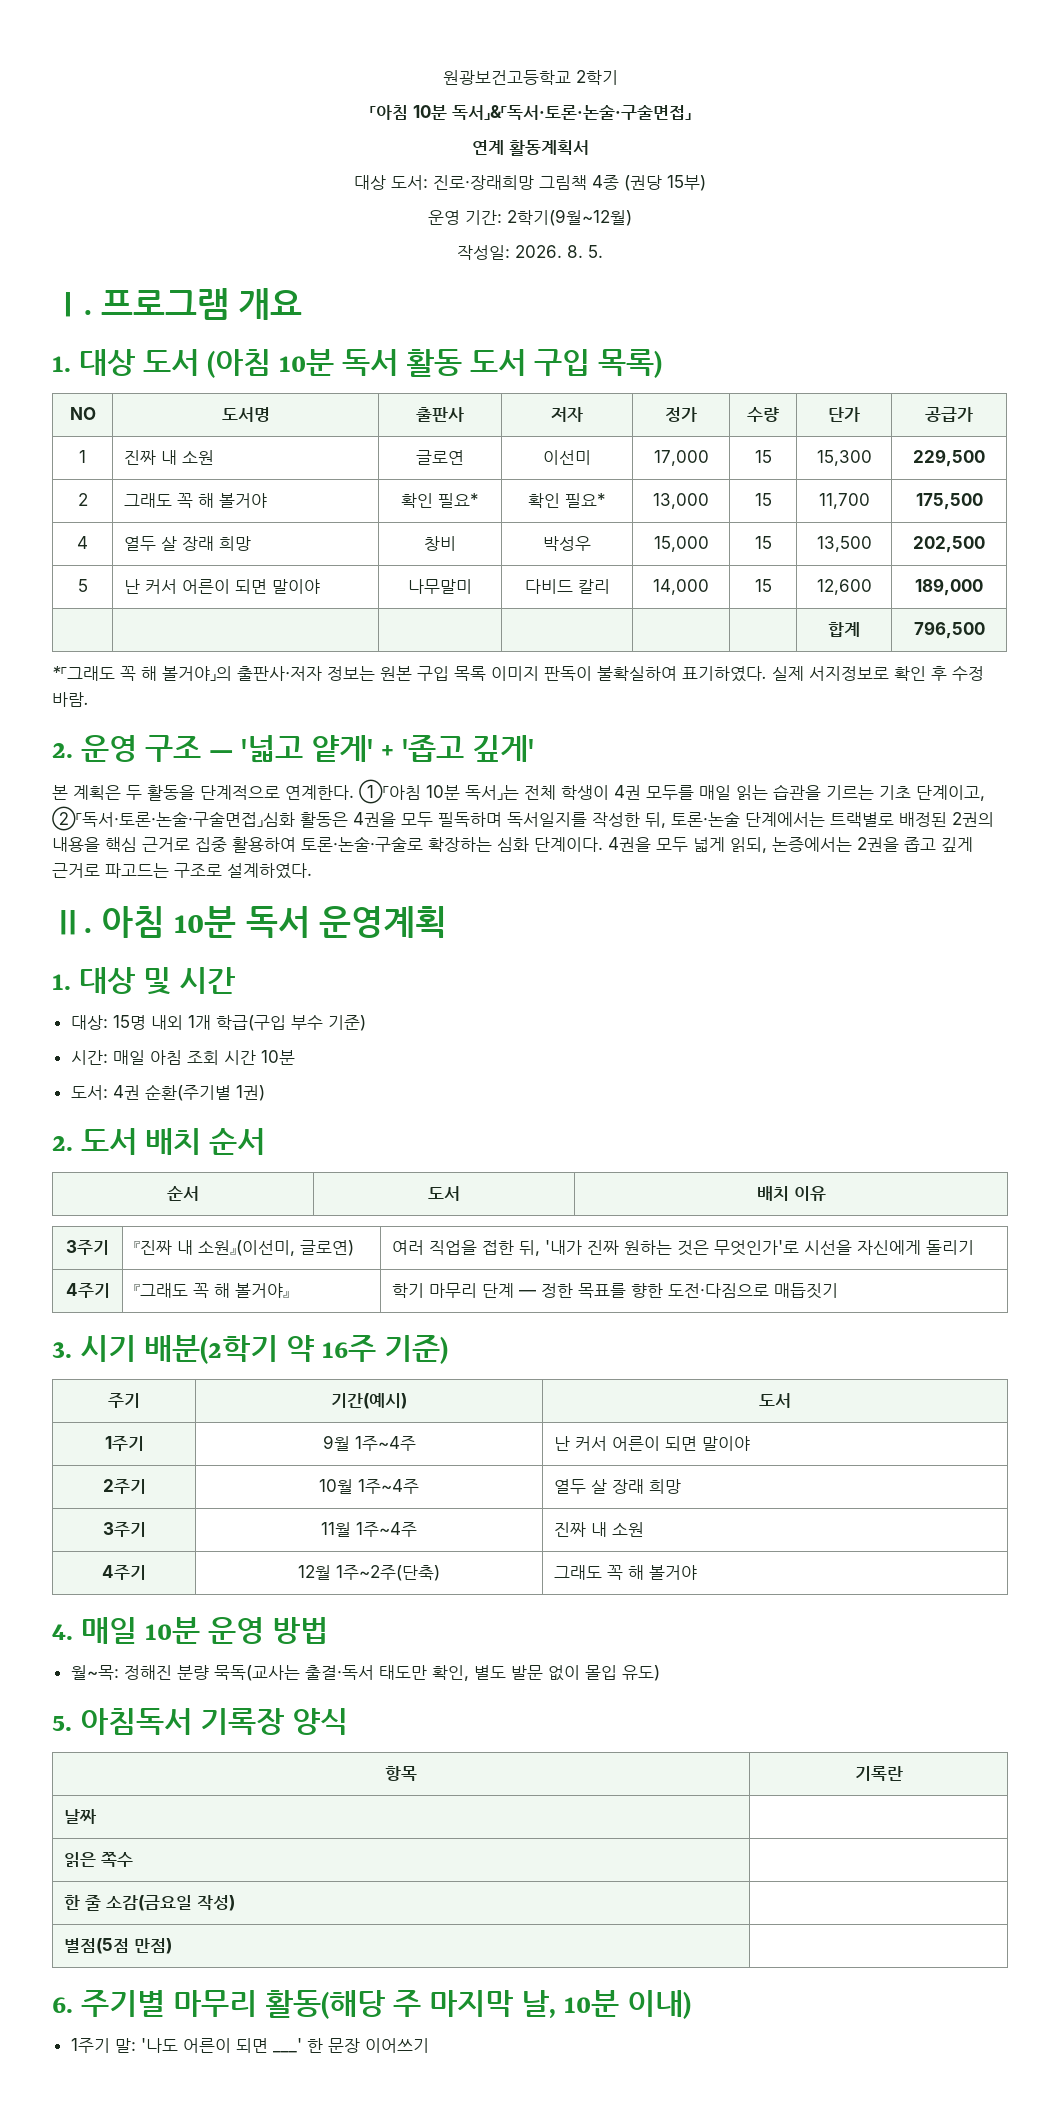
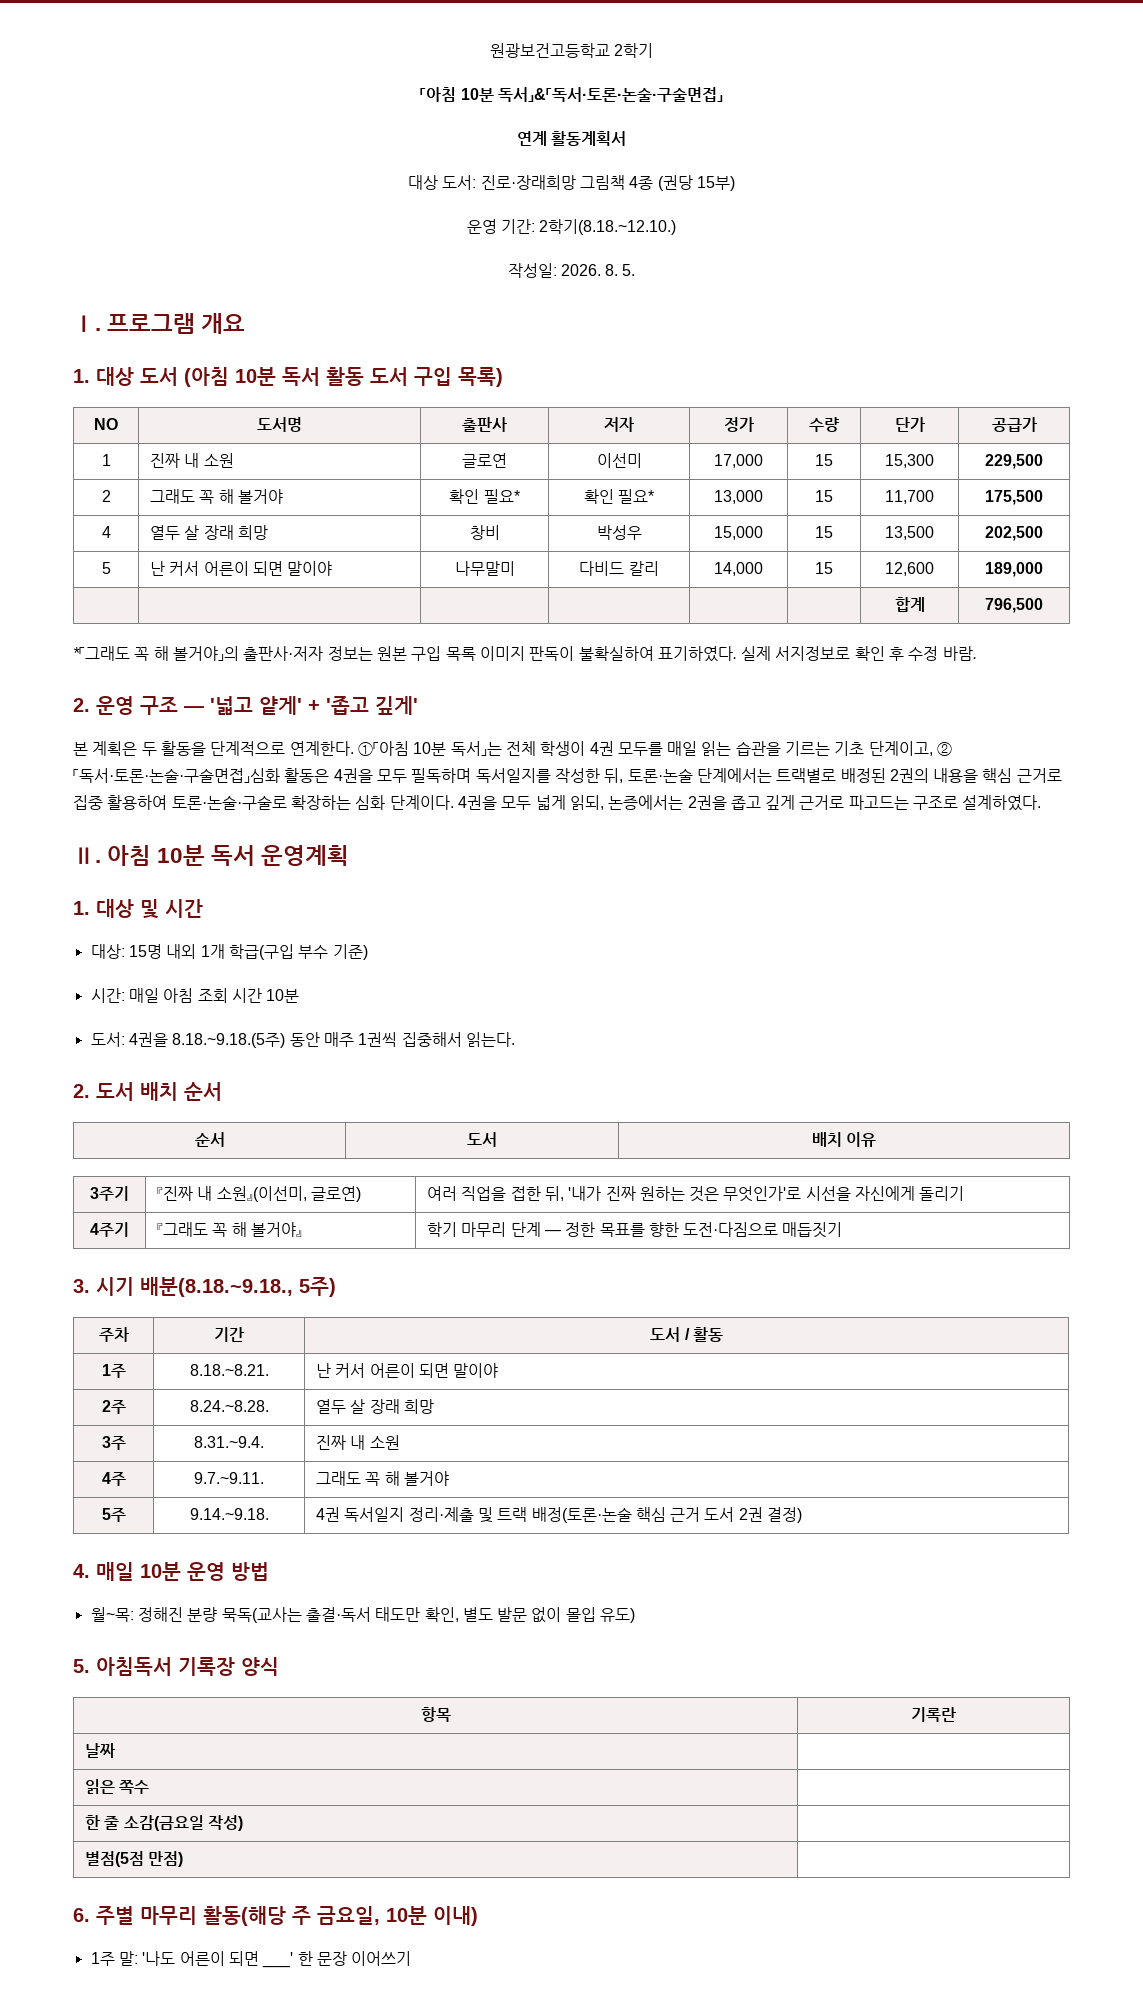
- 운영 기간: 2학기(9월~12월)
+ 운영 기간: 2학기(8.18.~12.10.)
- 도서: 4권 순환(주기별 1권)
+ 도서: 4권을 8.18.~9.18.(5주) 동안 매주 1권씩 집중해서 읽는다.
- 3. 시기 배분(2학기 약 16주 기준)
- 주기 | 기간(예시) | 도서
- 1주기 | 9월 1주~4주 | 난 커서 어른이 되면 말이야
+ 3. 시기 배분(8.18.~9.18., 5주)
+ 주차 | 기간 | 도서 / 활동
+ 1주 | 8.18.~8.21. | 난 커서 어른이 되면 말이야
- 2주기 | 10월 1주~4주 | 열두 살 장래 희망
+ 2주 | 8.24.~8.28. | 열두 살 장래 희망
- 3주기 | 11월 1주~4주 | 진짜 내 소원
+ 3주 | 8.31.~9.4. | 진짜 내 소원
- 4주기 | 12월 1주~2주(단축) | 그래도 꼭 해 볼거야
+ 4주 | 9.7.~9.11. | 그래도 꼭 해 볼거야
+ 5주 | 9.14.~9.18. | 4권 독서일지 정리·제출 및 트랙 배정(토론·논술 핵심 근거 도서 2권 결정)
- 6. 주기별 마무리 활동(해당 주 마지막 날, 10분 이내)
+ 6. 주별 마무리 활동(해당 주 금요일, 10분 이내)
- 1주기 말: '나도 어른이 되면 ___' 한 문장 이어쓰기
+ 1주 말: '나도 어른이 되면 ___' 한 문장 이어쓰기

